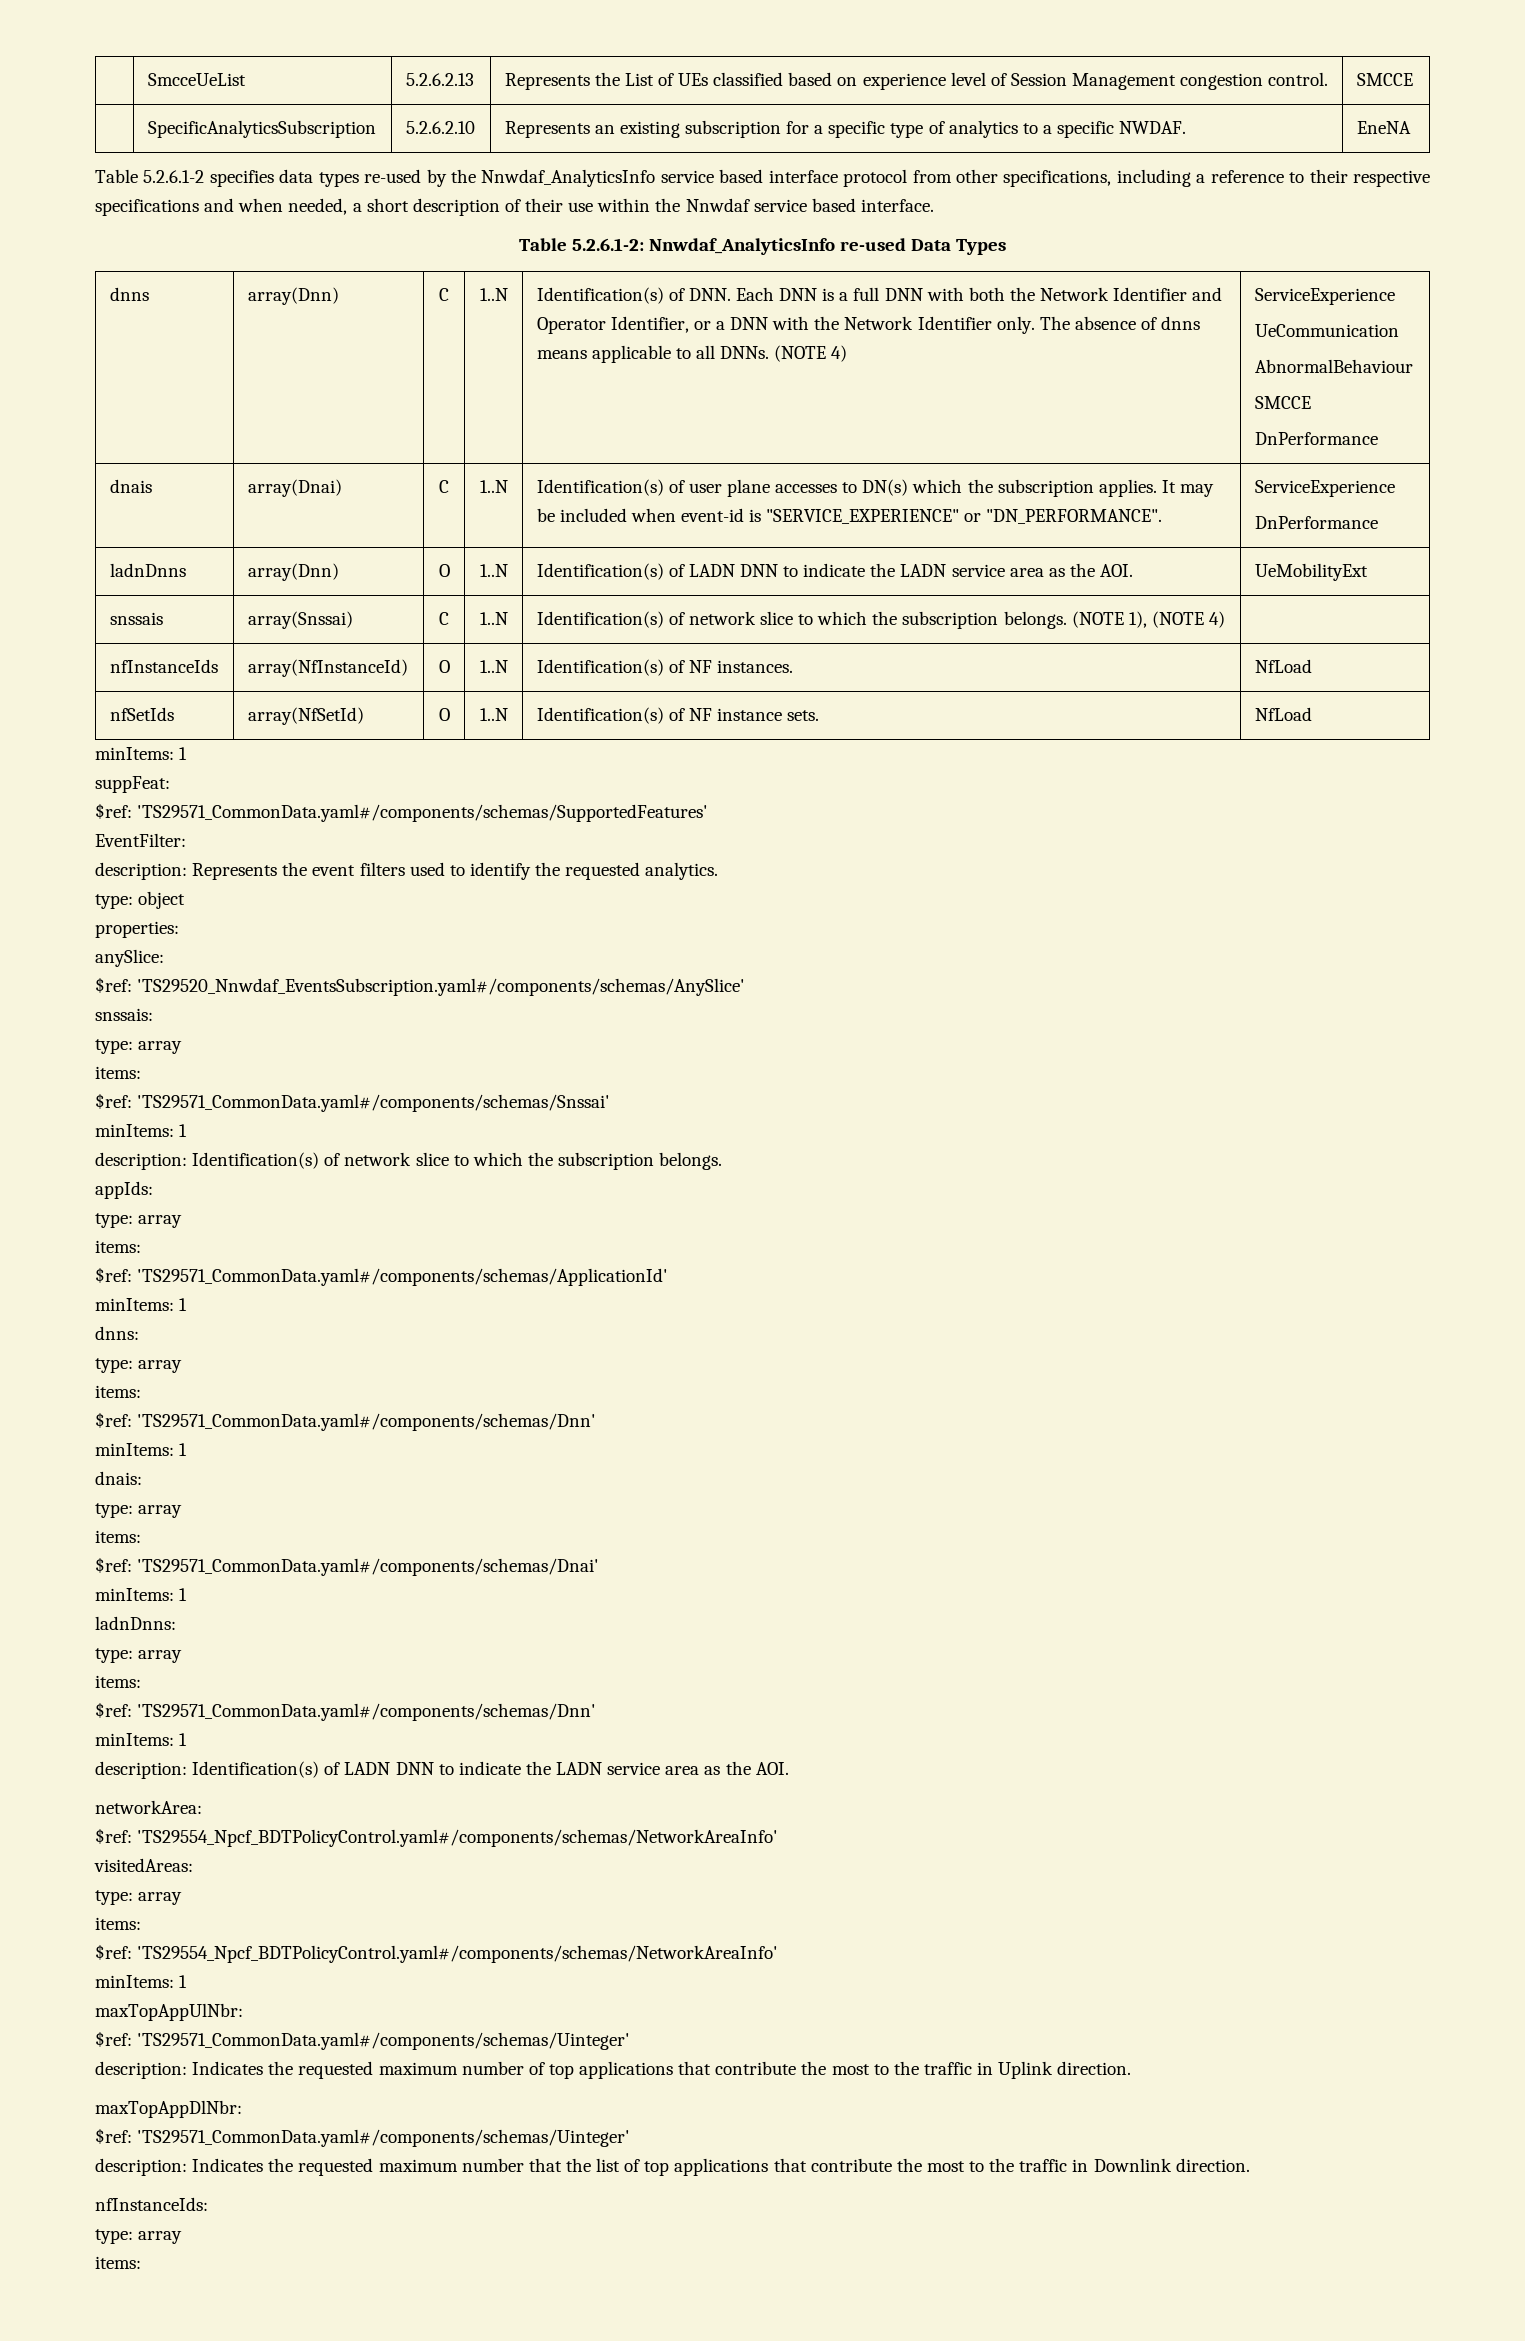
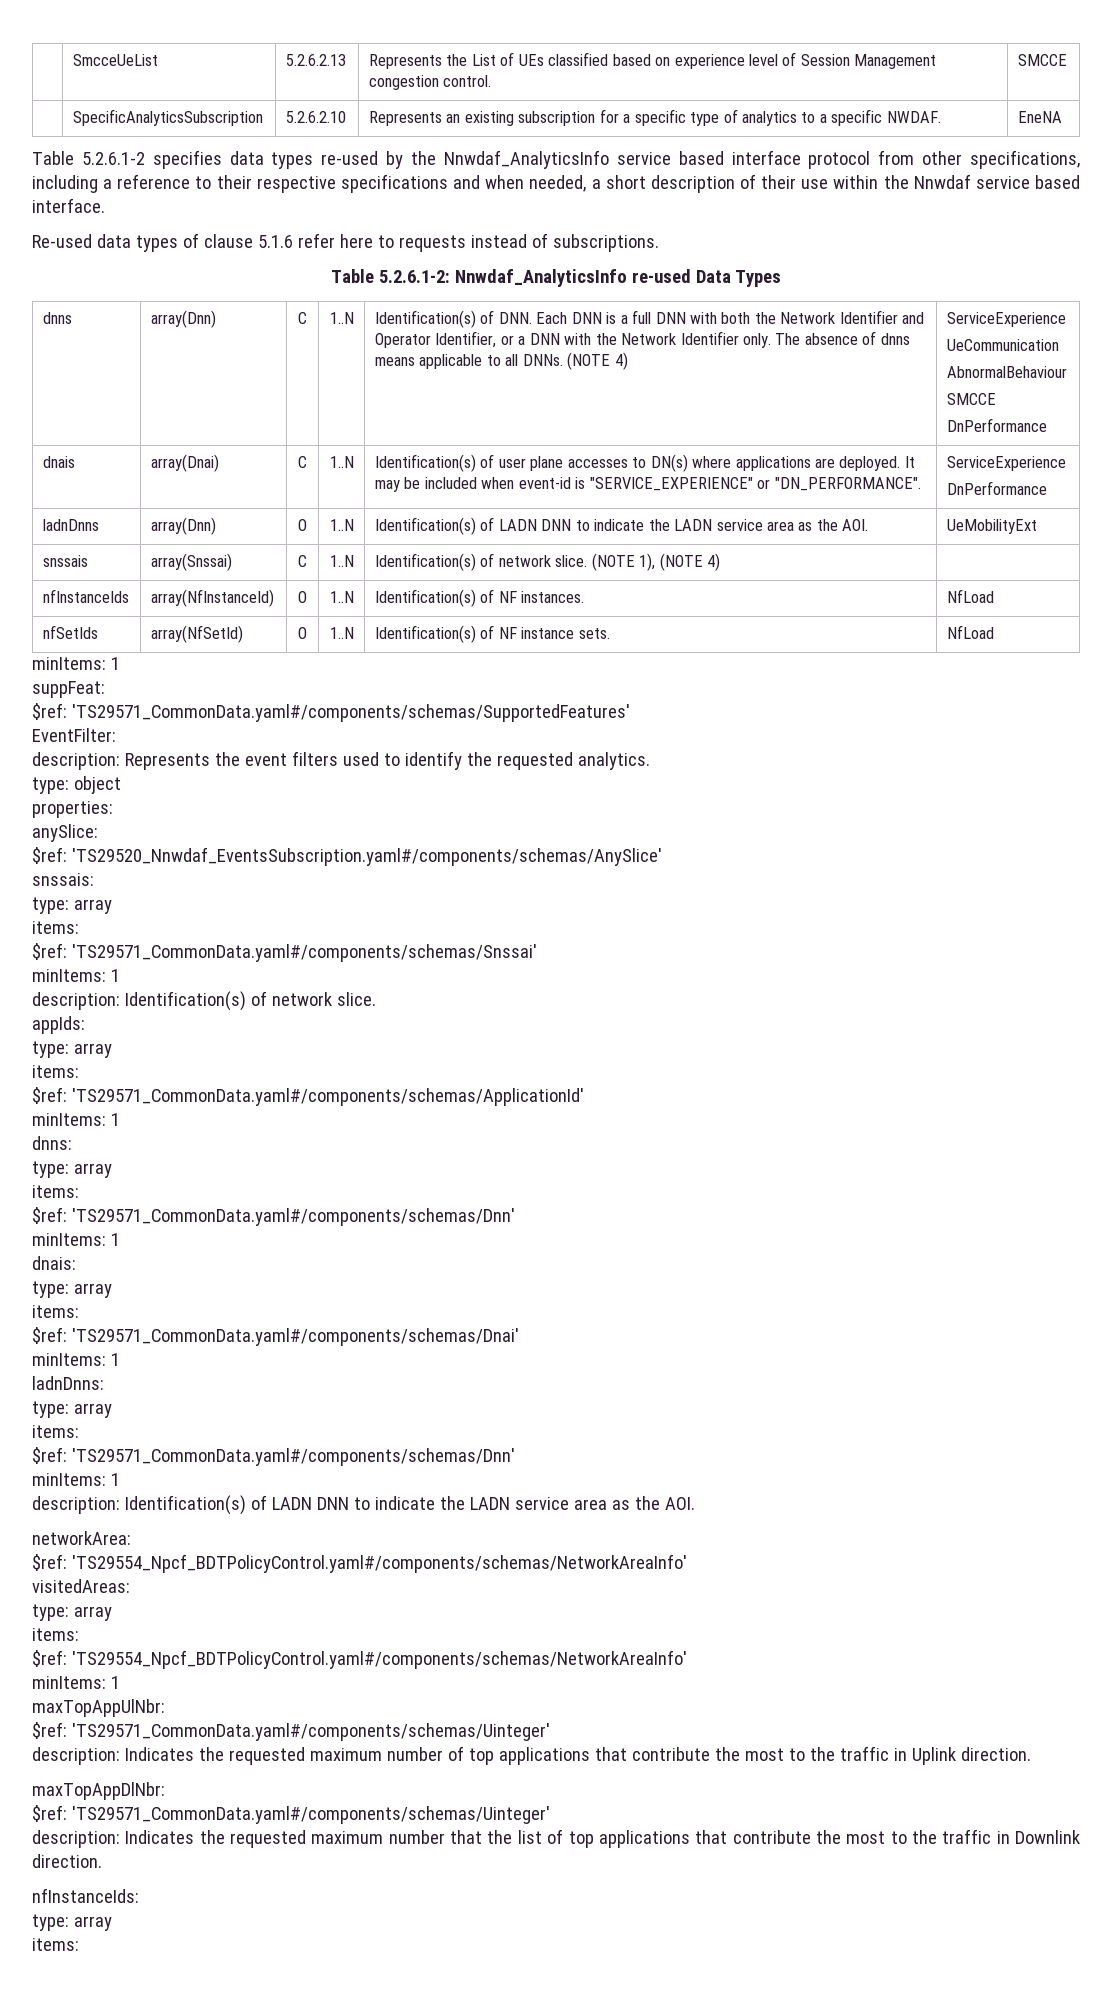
+ Re-used data types of clause 5.1.6 refer here to requests instead of subscriptions.
- dnais | array(Dnai) | C | 1..N | Identification(s) of user plane accesses to DN(s) which the subscription applies. It may be included when event-id is "SERVICE_EXPERIENCE" or "DN_PERFORMANCE". | ServiceExperience
+ dnais | array(Dnai) | C | 1..N | Identification(s) of user plane accesses to DN(s) where applications are deployed. It may be included when event-id is "SERVICE_EXPERIENCE" or "DN_PERFORMANCE". | ServiceExperience
- snssais | array(Snssai) | C | 1..N | Identification(s) of network slice to which the subscription belongs. (NOTE 1), (NOTE 4) |
+ snssais | array(Snssai) | C | 1..N | Identification(s) of network slice. (NOTE 1), (NOTE 4) |
- description: Identification(s) of network slice to which the subscription belongs.
+ description: Identification(s) of network slice.

